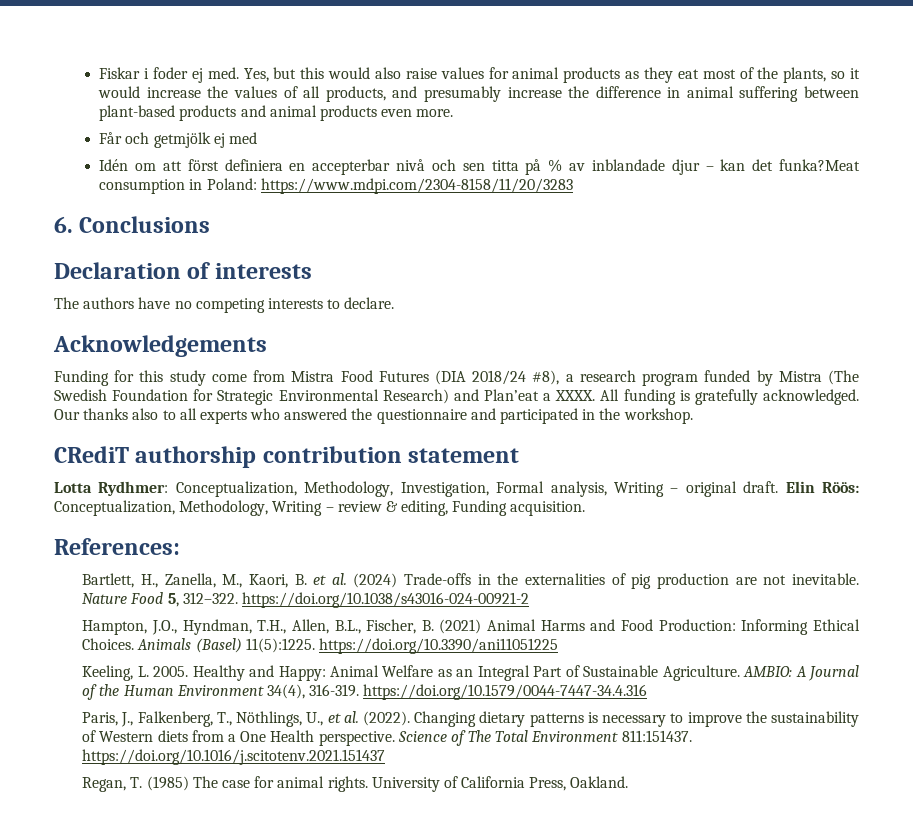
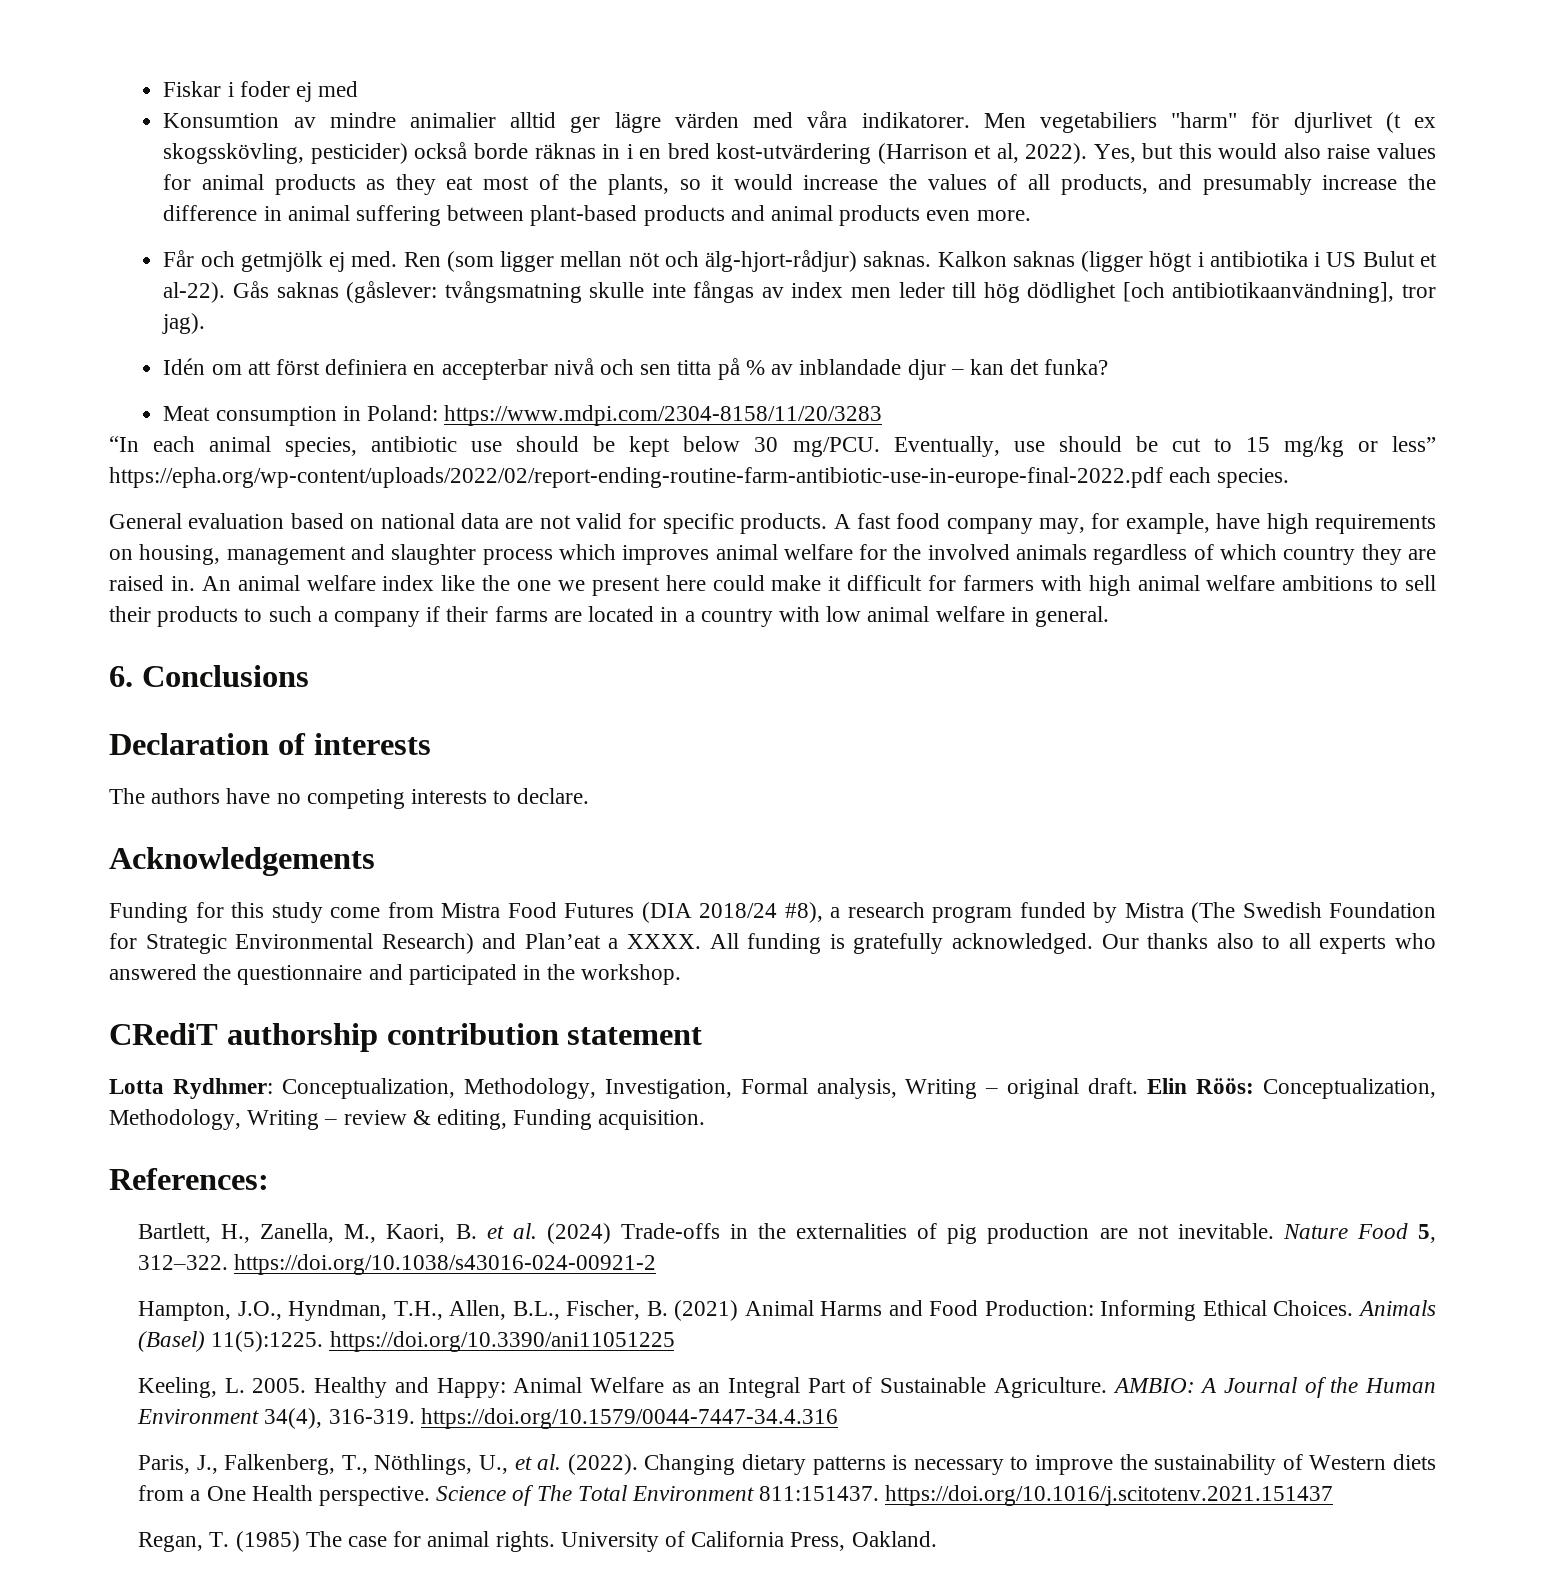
- Fiskar i foder ej med.
+ Fiskar i foder ej med
+ Konsumtion av mindre animalier alltid ger lägre värden med våra indikatorer. Men vegetabiliers "harm" för djurlivet (t ex skogsskövling, pesticider) också borde räknas in i en bred kost-utvärdering (Harrison et al, 2022).
- Får och getmjölk ej med
+ Får och getmjölk ej med. Ren (som ligger mellan nöt och älg-hjort-rådjur) saknas. Kalkon saknas (ligger högt i antibiotika i US Bulut et al-22). Gås saknas (gåslever: tvångsmatning skulle inte fångas av index men leder till hög dödlighet [och antibiotikaanvändning], tror jag).
- Idén om att först definiera en accepterbar nivå och sen titta på % av inblandade djur – kan det funka?Meat consumption in Poland: https://www.mdpi.com/2304-8158/11/20/3283
+ Idén om att först definiera en accepterbar nivå och sen titta på % av inblandade djur – kan det funka?
+ Meat consumption in Poland: https://www.mdpi.com/2304-8158/11/20/3283
+ “In each animal species, antibiotic use should be kept below 30 mg/PCU. Eventually, use should be cut to 15 mg/kg or less” https://epha.org/wp-content/uploads/2022/02/report-ending-routine-farm-antibiotic-use-in-europe-final-2022.pdf each species.
+ General evaluation based on national data are not valid for specific products. A fast food company may, for example, have high requirements on housing, management and slaughter process which improves animal welfare for the involved animals regardless of which country they are raised in. An animal welfare index like the one we present here could make it difficult for farmers with high animal welfare ambitions to sell their products to such a company if their farms are located in a country with low animal welfare in general.

